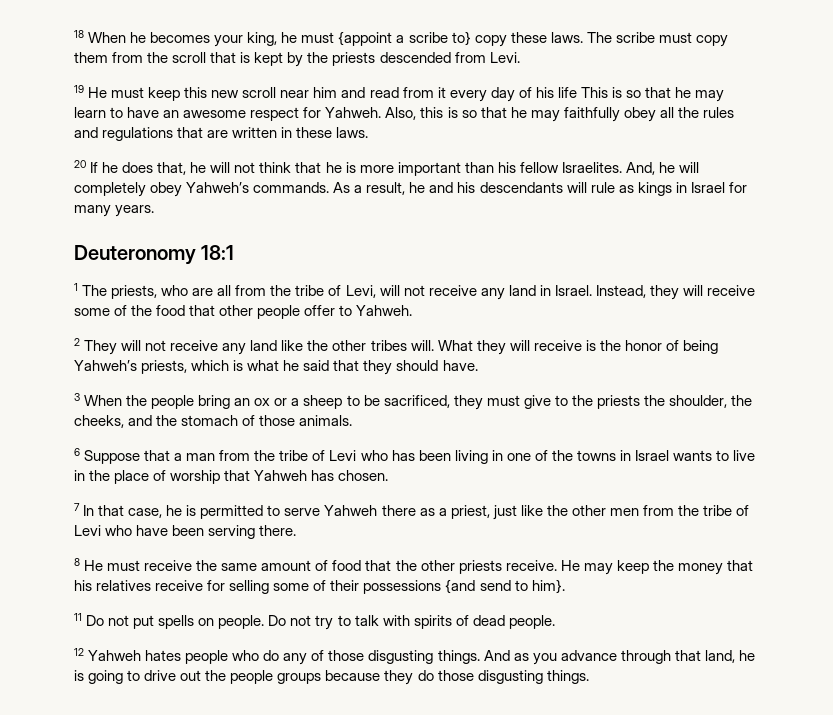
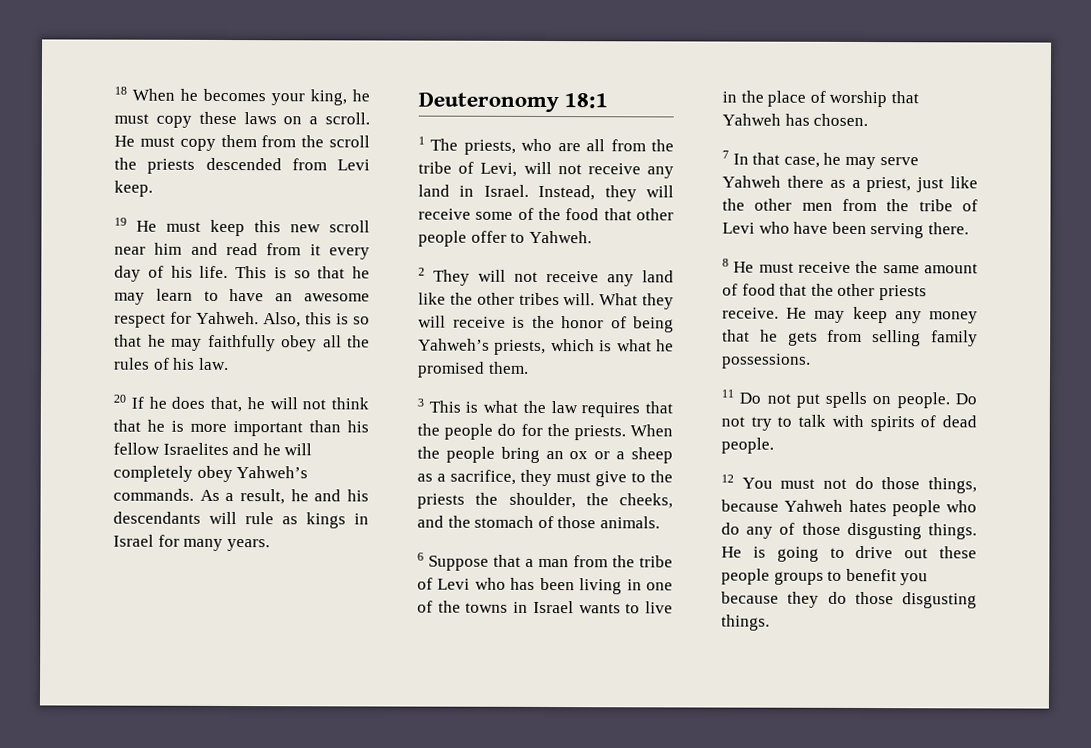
- 18 When he becomes your king, he must {appoint a scribe to} copy these laws. The scribe must copy them from the scroll that is kept by the priests descended from Levi.
+ 18 When he becomes your king, he must copy these laws on a scroll. He must copy them from the scroll the priests descended from Levi keep.
- 19 He must keep this new scroll near him and read from it every day of his life This is so that he may learn to have an awesome respect for Yahweh.
+ 19 He must keep this new scroll near him and read from it every day of his life. This is so that he may learn to have an awesome respect for Yahweh.
- Also, this is so that he may faithfully obey all the rules and regulations that are written in these laws.
+ Also, this is so that he may faithfully obey all the rules of his law.
- 20 If he does that, he will not think that he is more important than his fellow Israelites. And, he will completely obey Yahweh’s commands.
+ 20 If he does that, he will not think that he is more important than his fellow Israelites and he will completely obey Yahweh’s commands.
- What they will receive is the honor of being Yahweh’s priests, which is what he said that they should have.
- 3 When the people bring an ox or a sheep to be sacrificed, they must give to the priests the shoulder, the cheeks, and the stomach of those animals.
+ What they will receive is the honor of being Yahweh’s priests, which is what he promised them.
+ 3 This is what the law requires that the people do for the priests. When the people bring an ox or a sheep as a sacrifice, they must give to the priests the shoulder, the cheeks, and the stomach of those animals.
- 7 In that case, he is permitted to serve Yahweh there as a priest, just like the other men from the tribe of Levi who have been serving there.
+ 7 In that case, he may serve Yahweh there as a priest, just like the other men from the tribe of Levi who have been serving there.
- He may keep the money that his relatives receive for selling some of their possessions {and send to him}.
+ He may keep any money that he gets from selling family possessions.
- 12 Yahweh hates people who do any of those disgusting things.
+ 12 You must not do those things, because Yahweh hates people who do any of those disgusting things.
- And as you advance through that land, he is going to drive out the people groups because they do those disgusting things.
+ He is going to drive out these people groups to benefit you because they do those disgusting things.

